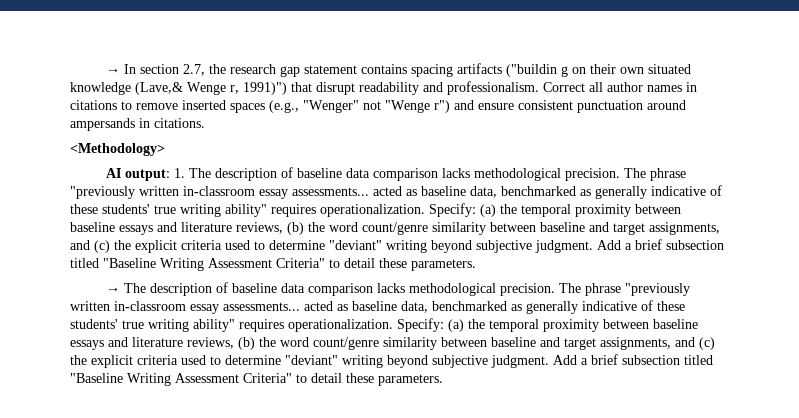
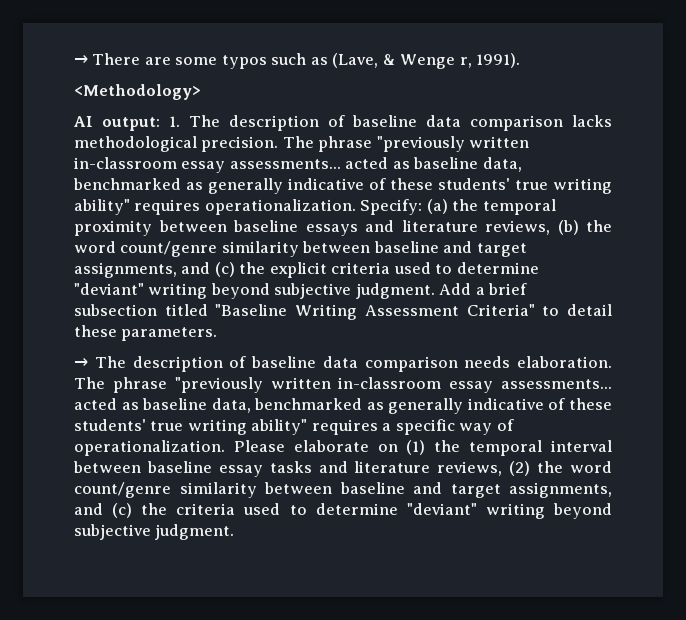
- → In section 2.7, the research gap statement contains spacing artifacts ("buildin g on their own situated knowledge (Lave,& Wenge r, 1991)") that disrupt readability and professionalism. Correct all author names in citations to remove inserted spaces (e.g., "Wenger" not "Wenge r") and ensure consistent punctuation around ampersands in citations.
+ → There are some typos such as (Lave, & Wenge r, 1991).
- → The description of baseline data comparison lacks methodological precision. The phrase "previously written in-classroom essay assessments... acted as baseline data, benchmarked as generally indicative of these students' true writing ability" requires operationalization. Specify: (a) the temporal proximity between baseline essays and literature reviews, (b) the word count/genre similarity between baseline and target assignments, and (c) the explicit criteria used to determine "deviant" writing beyond subjective judgment. Add a brief subsection titled "Baseline Writing Assessment Criteria" to detail these parameters.
+ → The description of baseline data comparison needs elaboration. The phrase "previously written in-classroom essay assessments... acted as baseline data, benchmarked as generally indicative of these students' true writing ability" requires a specific way of operationalization. Please elaborate on (1) the temporal interval between baseline essay tasks and literature reviews, (2) the word count/genre similarity between baseline and target assignments, and (c) the criteria used to determine "deviant" writing beyond subjective judgment.

